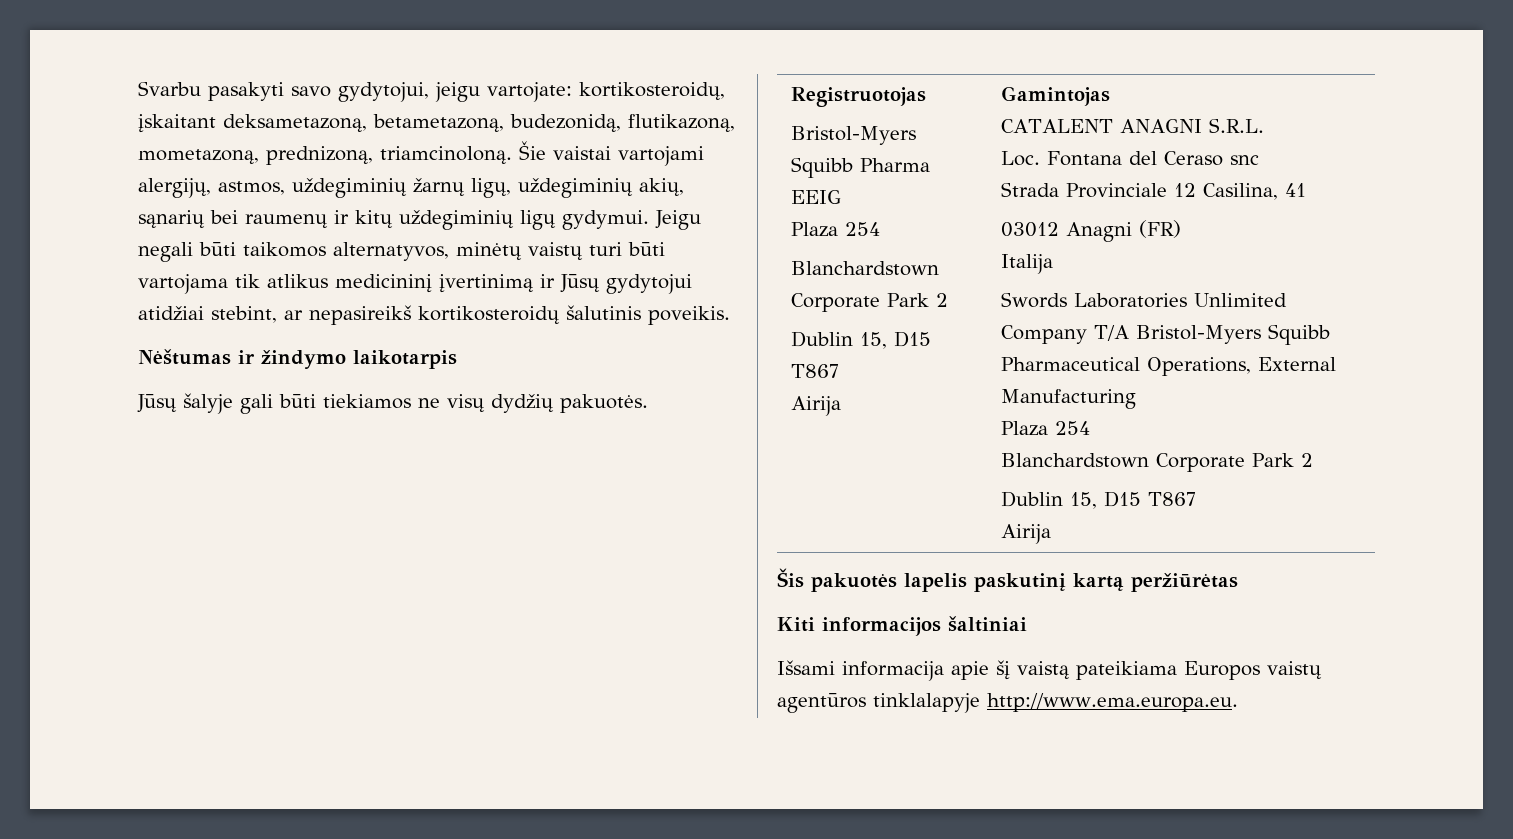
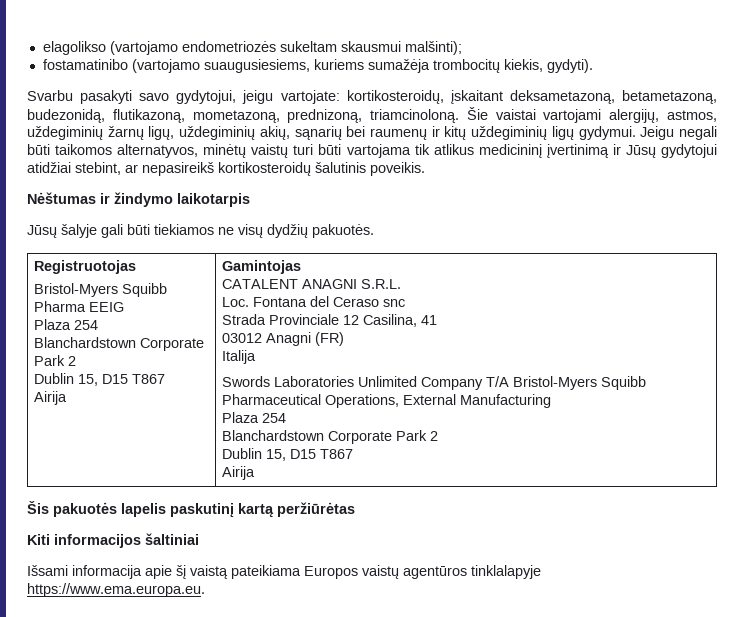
+ elagolikso (vartojamo endometriozės sukeltam skausmui malšinti);
+ fostamatinibo (vartojamo suaugusiesiems, kuriems sumažėja trombocitų kiekis, gydyti).
- Išsami informacija apie šį vaistą pateikiama Europos vaistų agentūros tinklalapyje http://www.ema.europa.eu.
+ Išsami informacija apie šį vaistą pateikiama Europos vaistų agentūros tinklalapyje https://www.ema.europa.eu.

